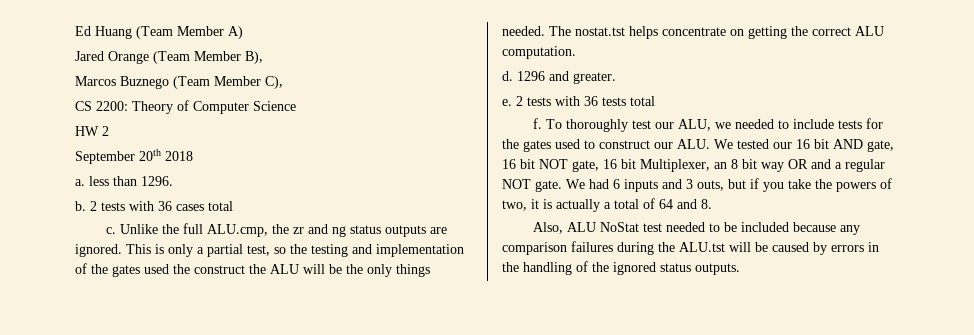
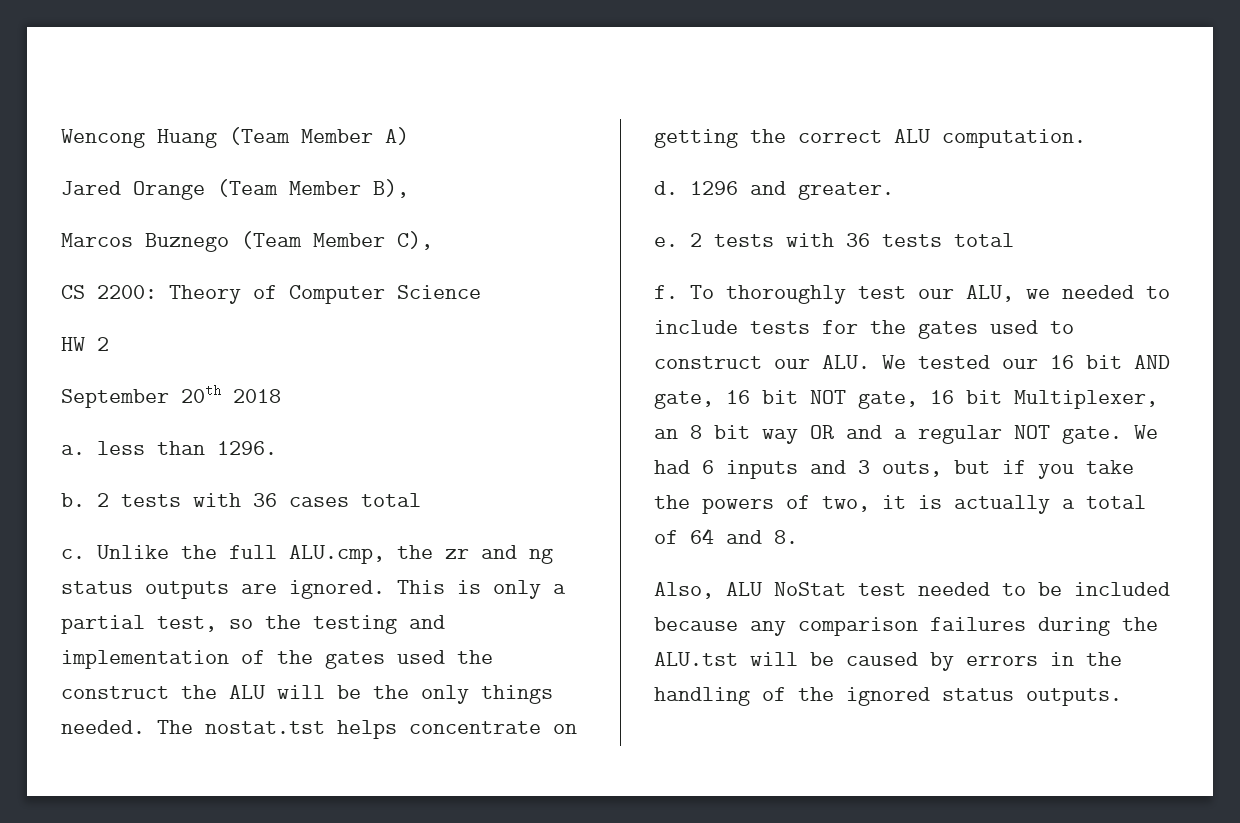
- Ed Huang (Team Member A)
+ Wencong Huang (Team Member A)

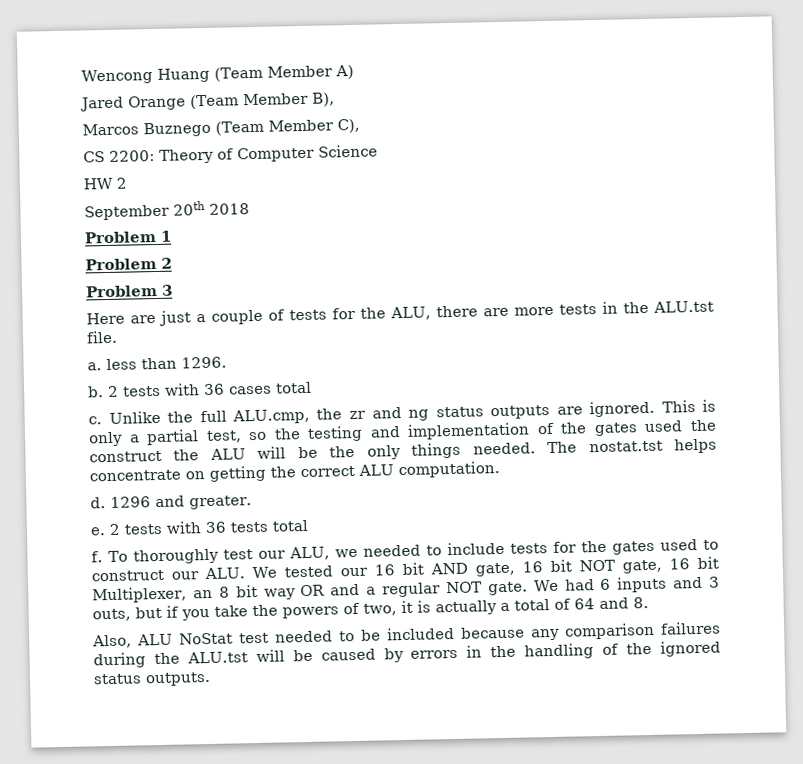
+ Problem 1
+ Problem 2
+ Problem 3
+ Here are just a couple of tests for the ALU, there are more tests in the ALU.tst file.

